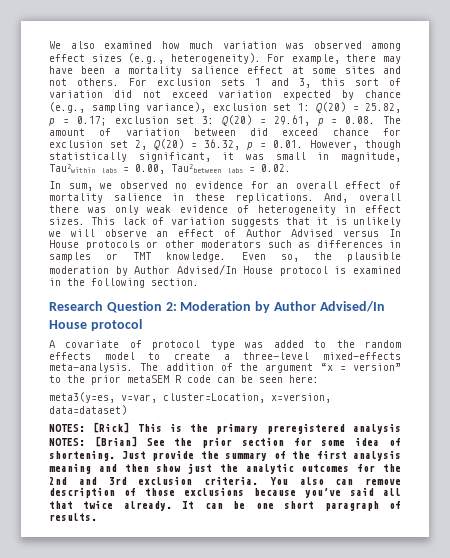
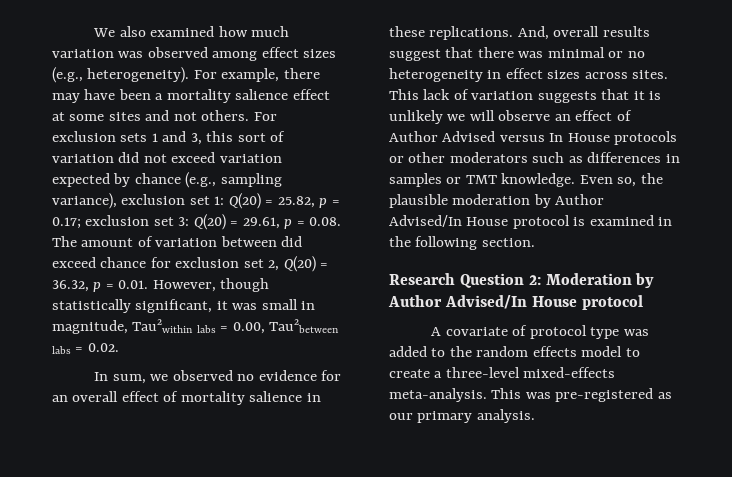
- And, overall there was only weak evidence of heterogeneity in effect sizes.
+ And, overall results suggest that there was minimal or no heterogeneity in effect sizes across sites.
- The addition of the argument “x = version” to the prior metaSEM R code can be seen here:
- meta3(y=es, v=var, cluster=Location, x=version, data=dataset)
- NOTES: [Rick] This is the primary preregistered analysis NOTES: [Brian] See the prior section for some idea of shortening. Just provide the summary of the first analysis meaning and then show just the analytic outcomes for the 2nd and 3rd exclusion criteria. You also can remove description of those exclusions because you’ve said all that twice already. It can be one short paragraph of results.
+ This was pre-registered as our primary analysis.

